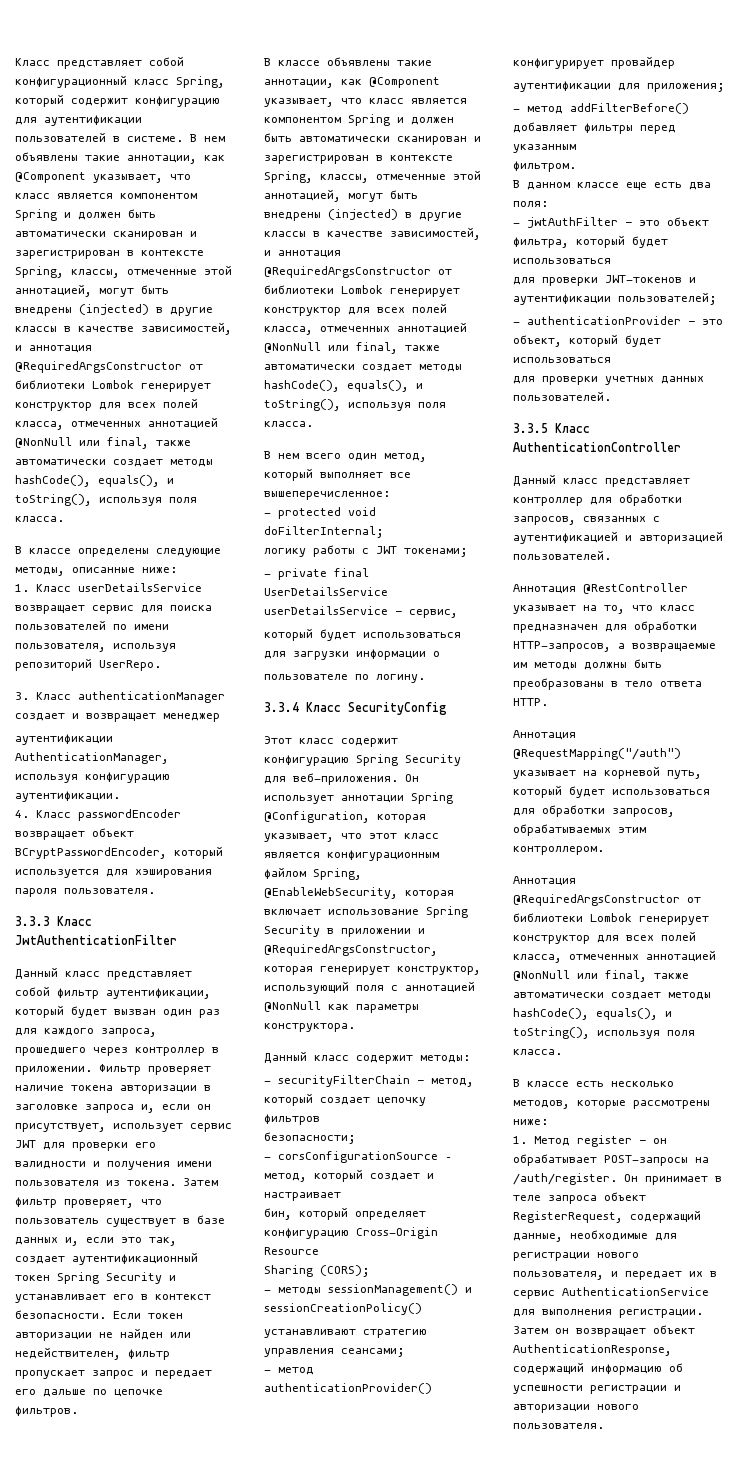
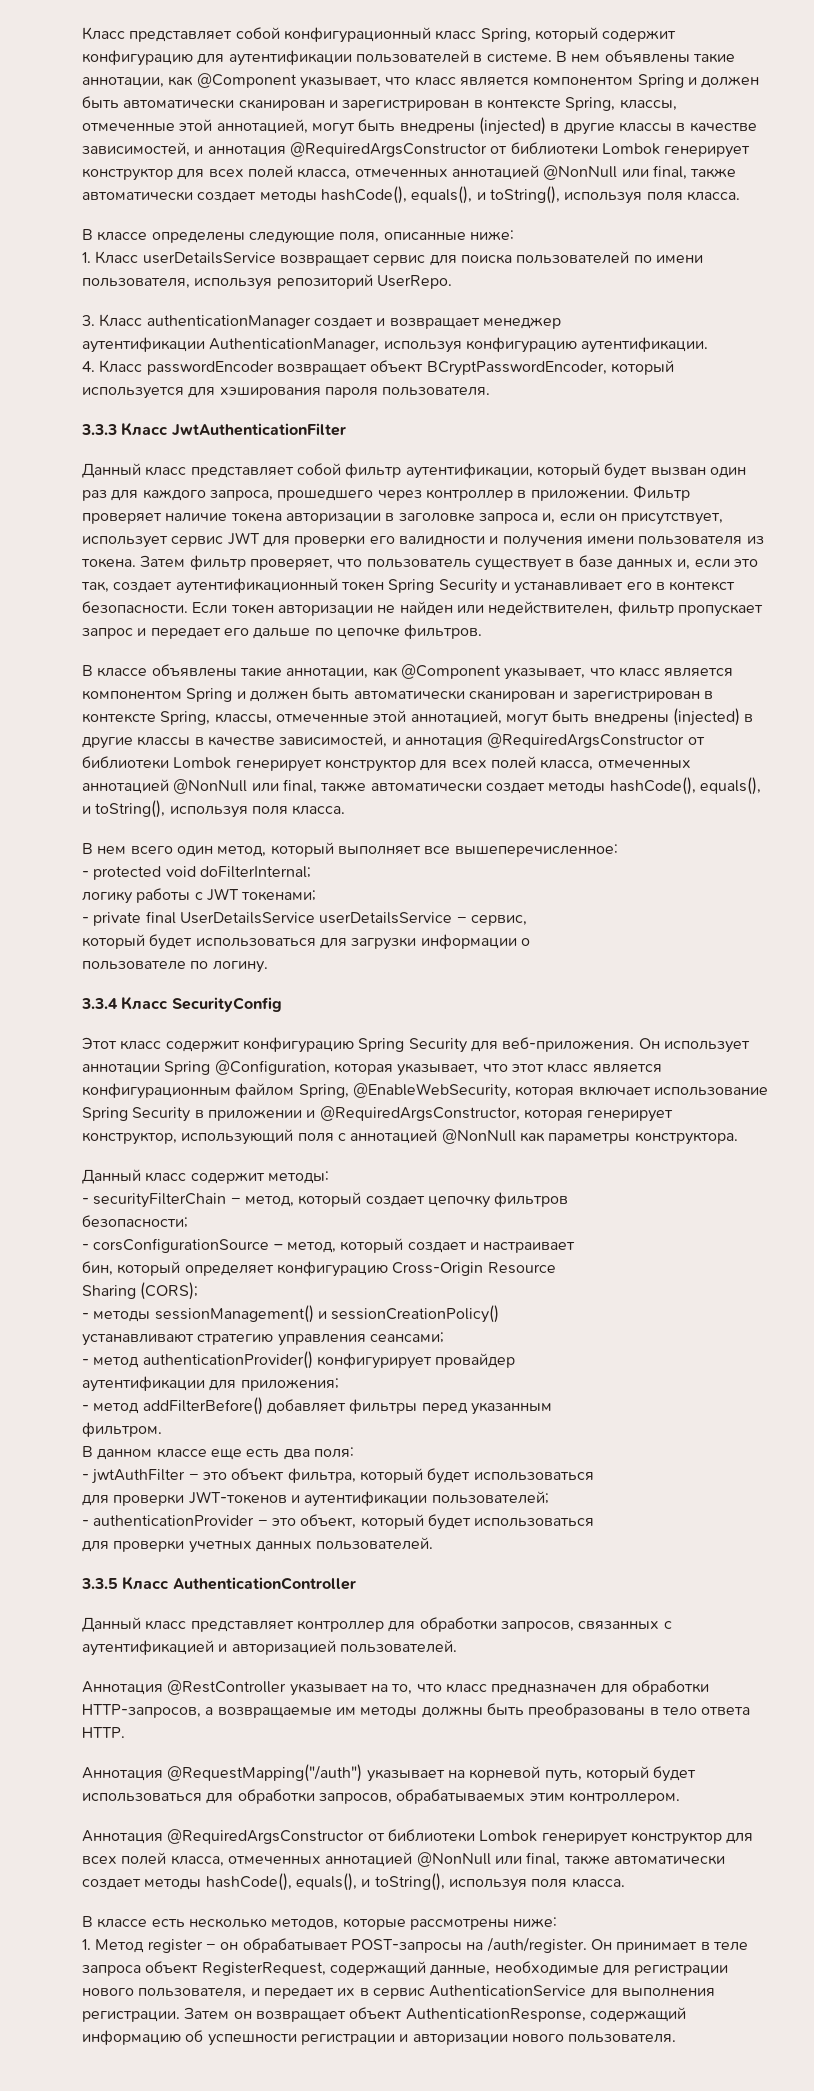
- В классе определены следующие методы, описанные ниже:
+ В классе определены следующие поля, описанные ниже:

